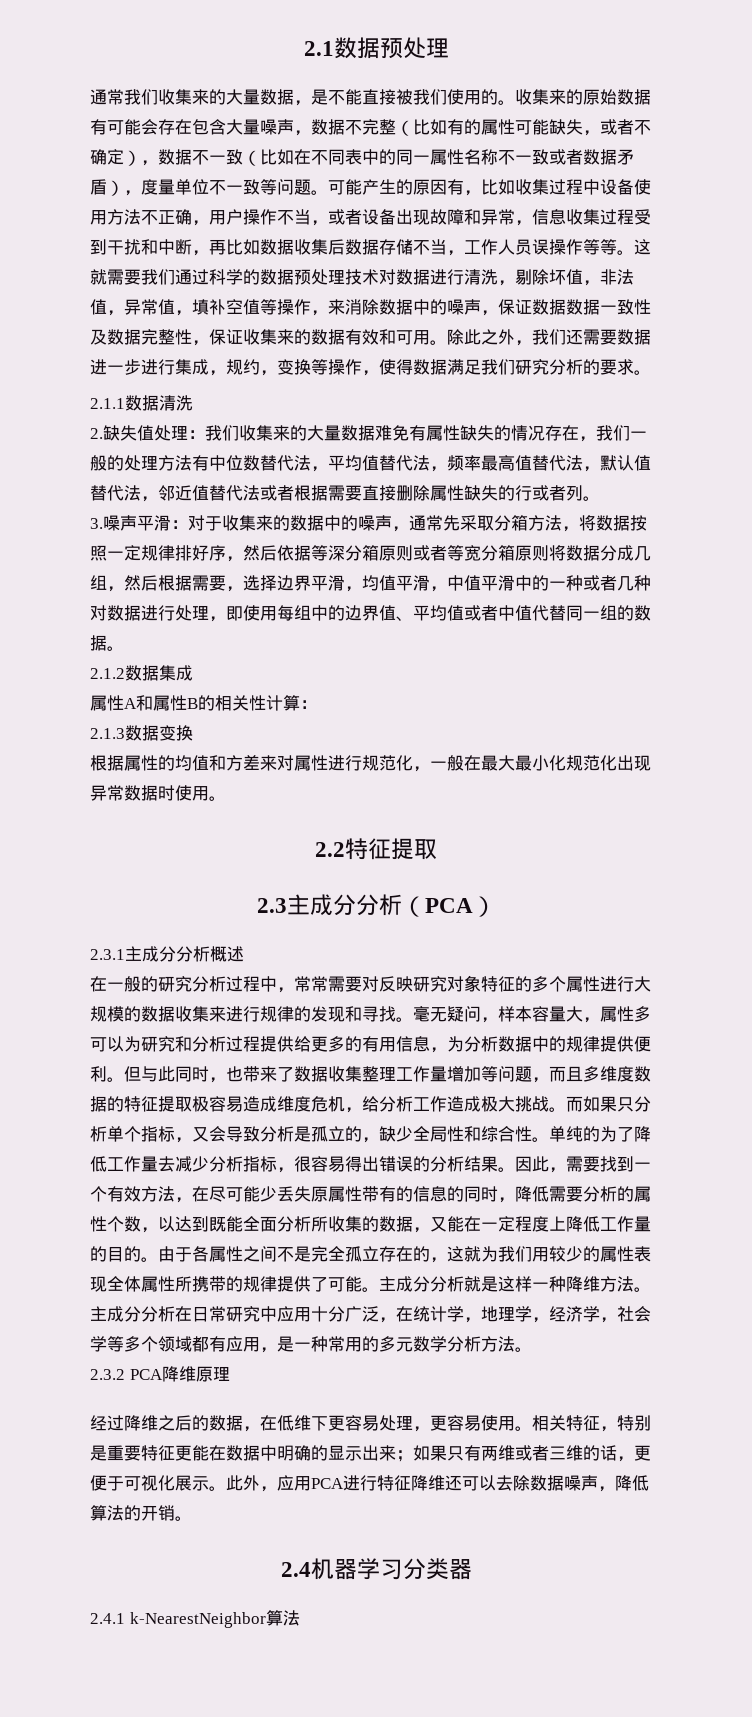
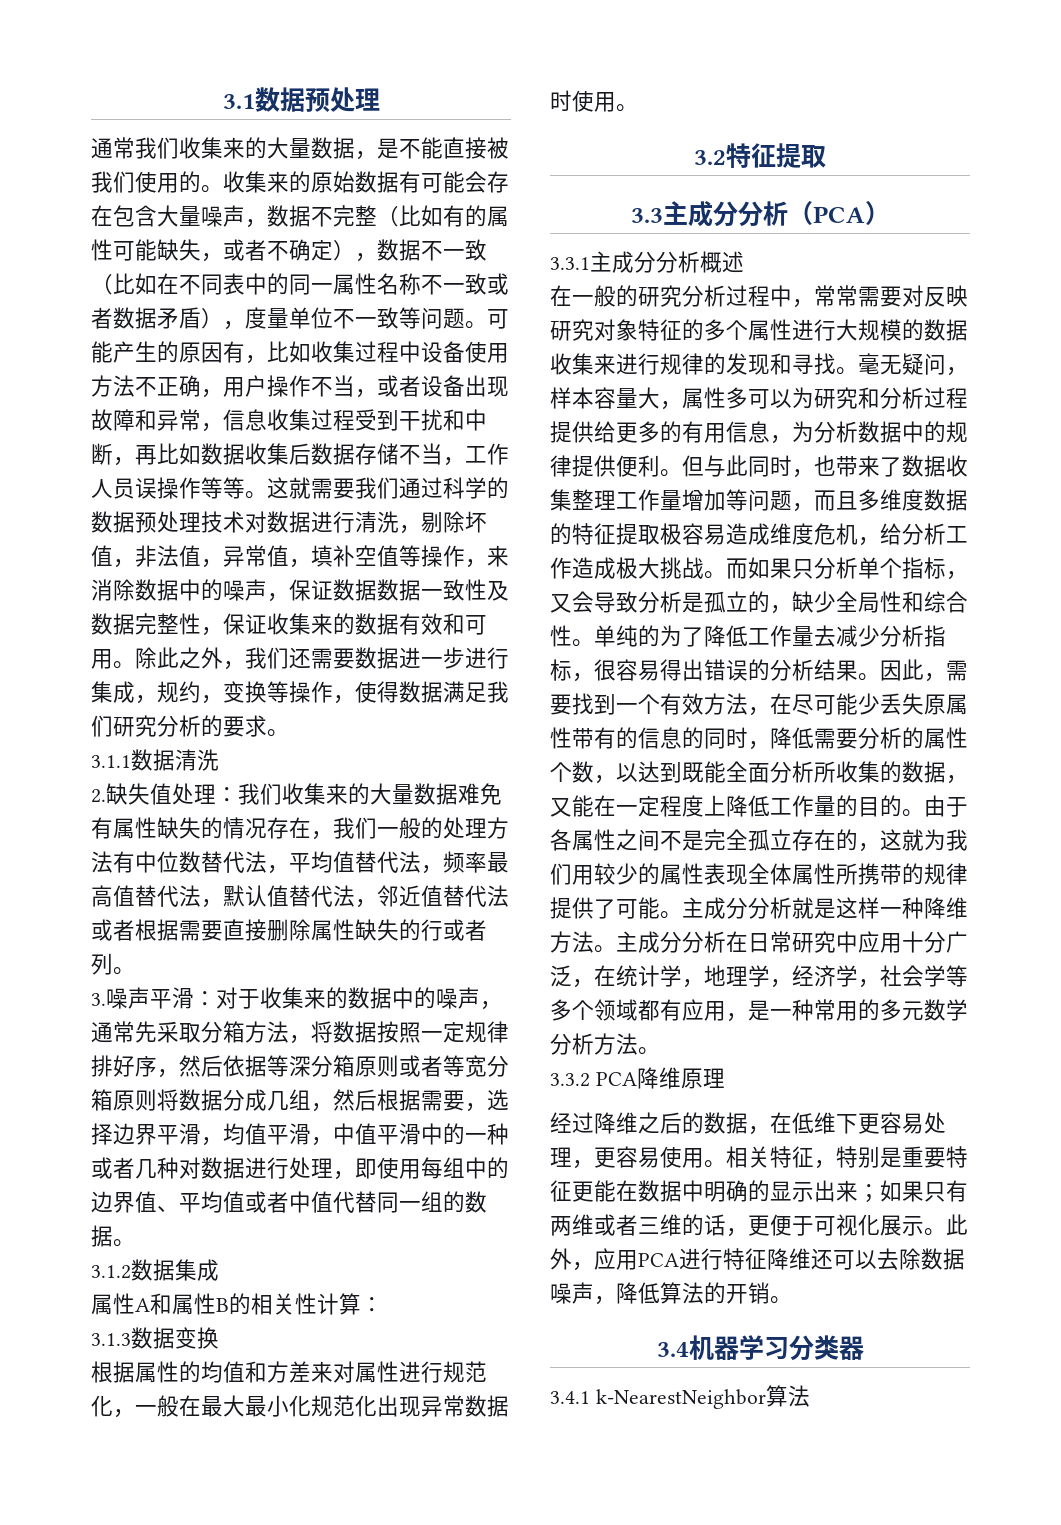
- 2.1数据预处理
+ 3.1数据预处理
- 2.1.1数据清洗
+ 3.1.1数据清洗
- 2.1.2数据集成
+ 3.1.2数据集成
- 2.1.3数据变换
+ 3.1.3数据变换
- 2.2特征提取
+ 3.2特征提取
- 2.3主成分分析（PCA）
+ 3.3主成分分析（PCA）
- 2.3.1主成分分析概述
+ 3.3.1主成分分析概述
- 2.3.2 PCA降维原理
+ 3.3.2 PCA降维原理
- 2.4机器学习分类器
+ 3.4机器学习分类器
- 2.4.1 k-NearestNeighbor算法
+ 3.4.1 k-NearestNeighbor算法

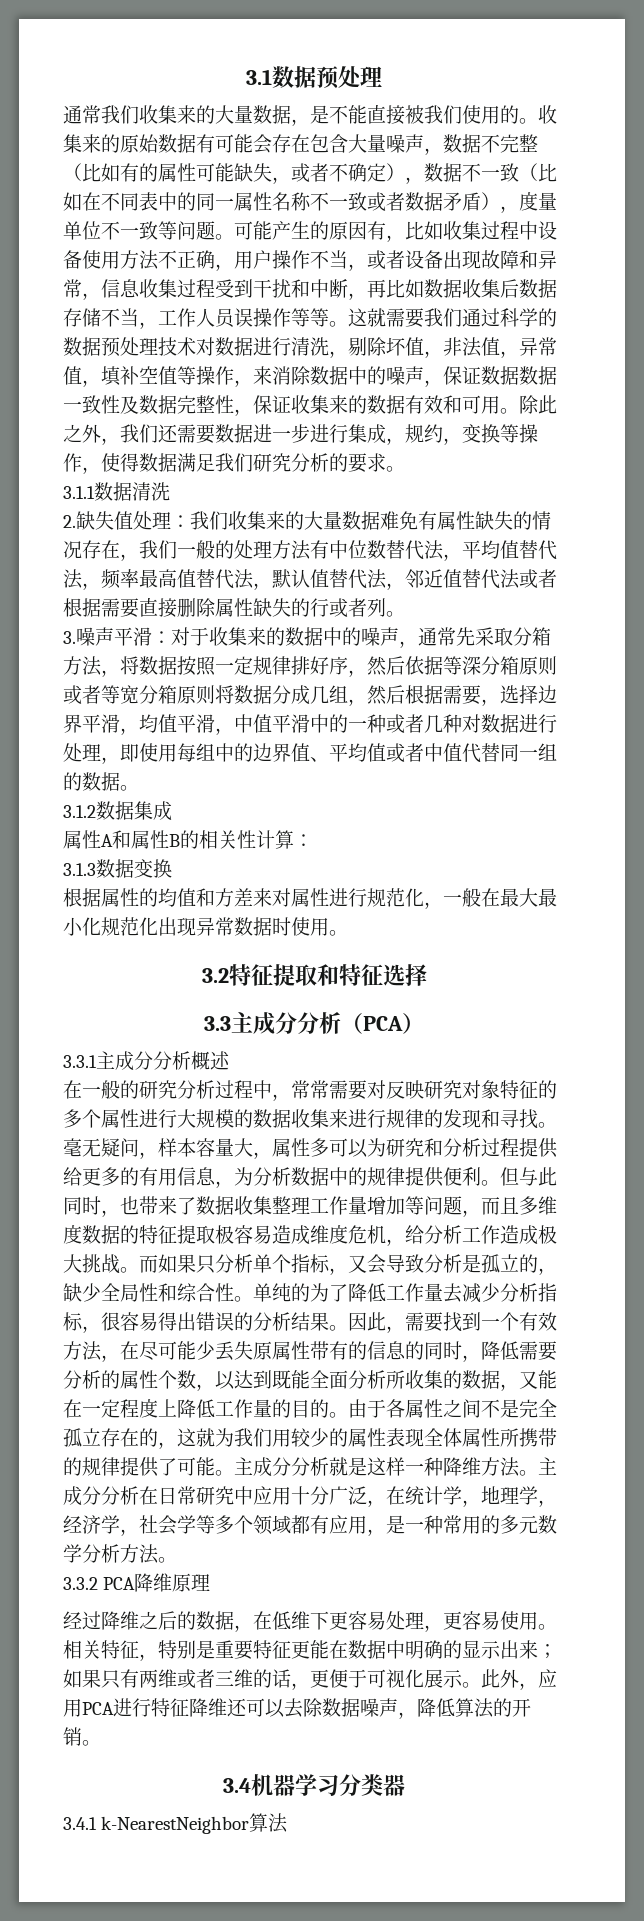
- 3.2特征提取
+ 3.2特征提取和特征选择

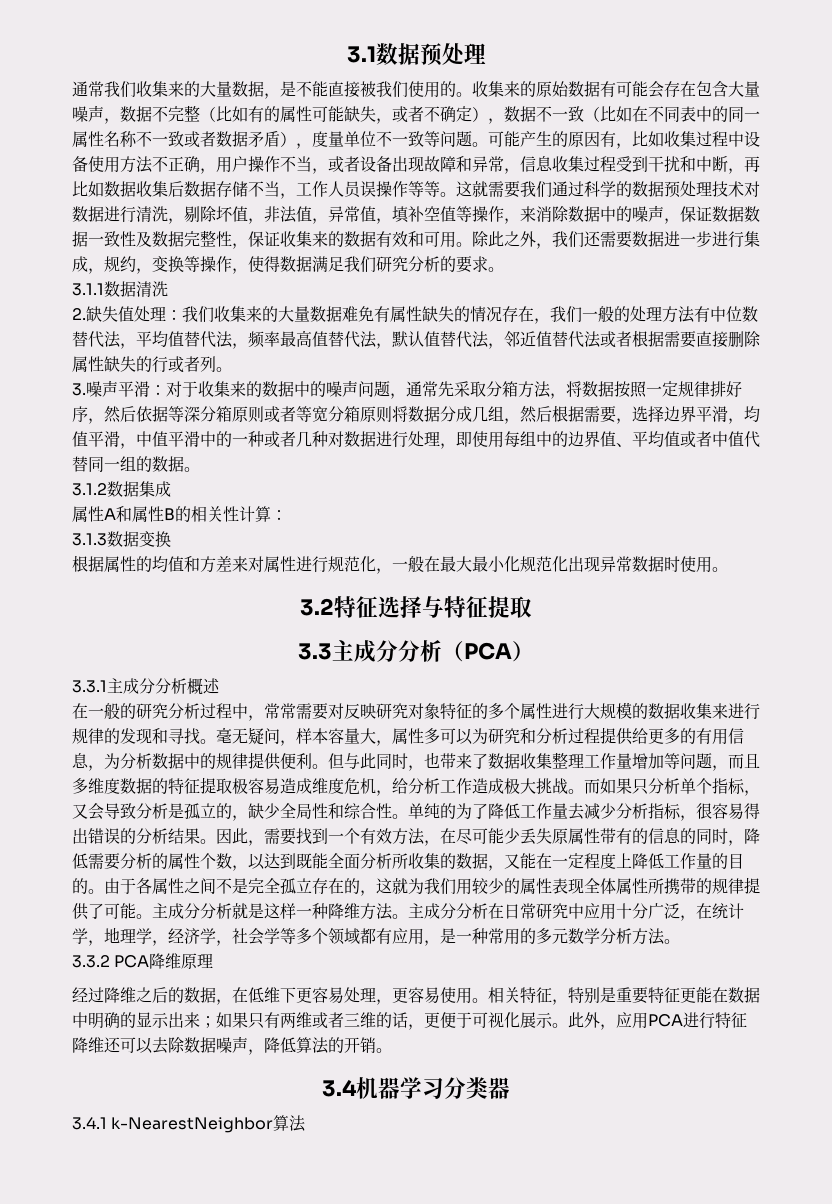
- 对于收集来的数据中的噪声，通常先采取分箱方法，将数据按照一定规律排好序，然后依据等深分箱原则或者等宽分箱原则将数据分成几组，然后根据需要，选择边界平滑，均值平滑，中值平滑中的一种或者几种对数据进行处理，即使用每组中的边界值、平均值或者中值代替同一组的数据。
+ 对于收集来的数据中的噪声问题，通常先采取分箱方法，将数据按照一定规律排好序，然后依据等深分箱原则或者等宽分箱原则将数据分成几组，然后根据需要，选择边界平滑，均值平滑，中值平滑中的一种或者几种对数据进行处理，即使用每组中的边界值、平均值或者中值代替同一组的数据。
- 3.2特征提取和特征选择
+ 3.2特征选择与特征提取

